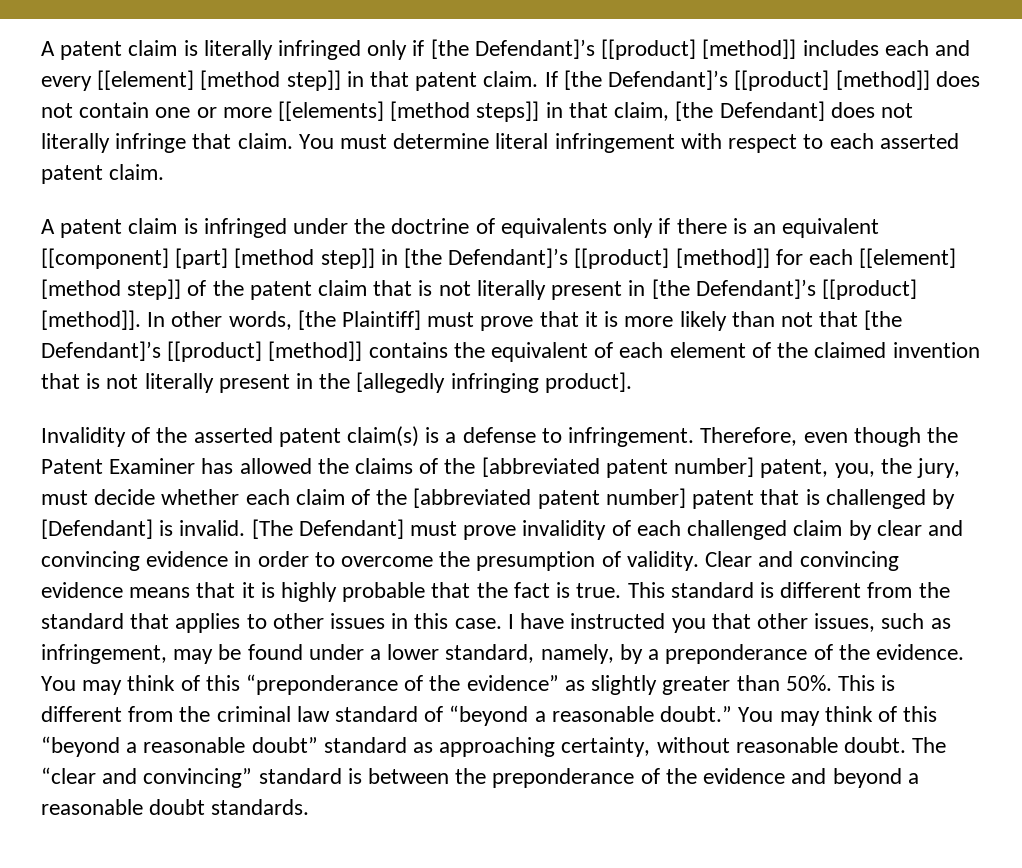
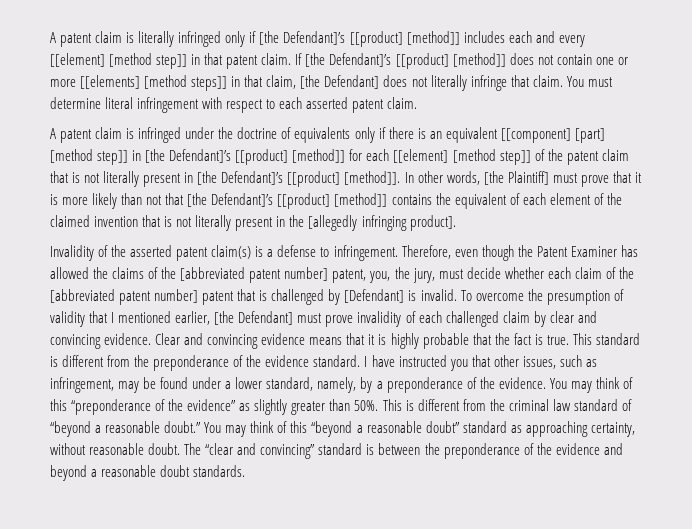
- [The Defendant] must prove invalidity of each challenged claim by clear and convincing evidence in order to overcome the presumption of validity.
+ To overcome the presumption of validity that I mentioned earlier, [the Defendant] must prove invalidity of each challenged claim by clear and convincing evidence.
- This standard is different from the standard that applies to other issues in this case.
+ This standard is different from the preponderance of the evidence standard.

